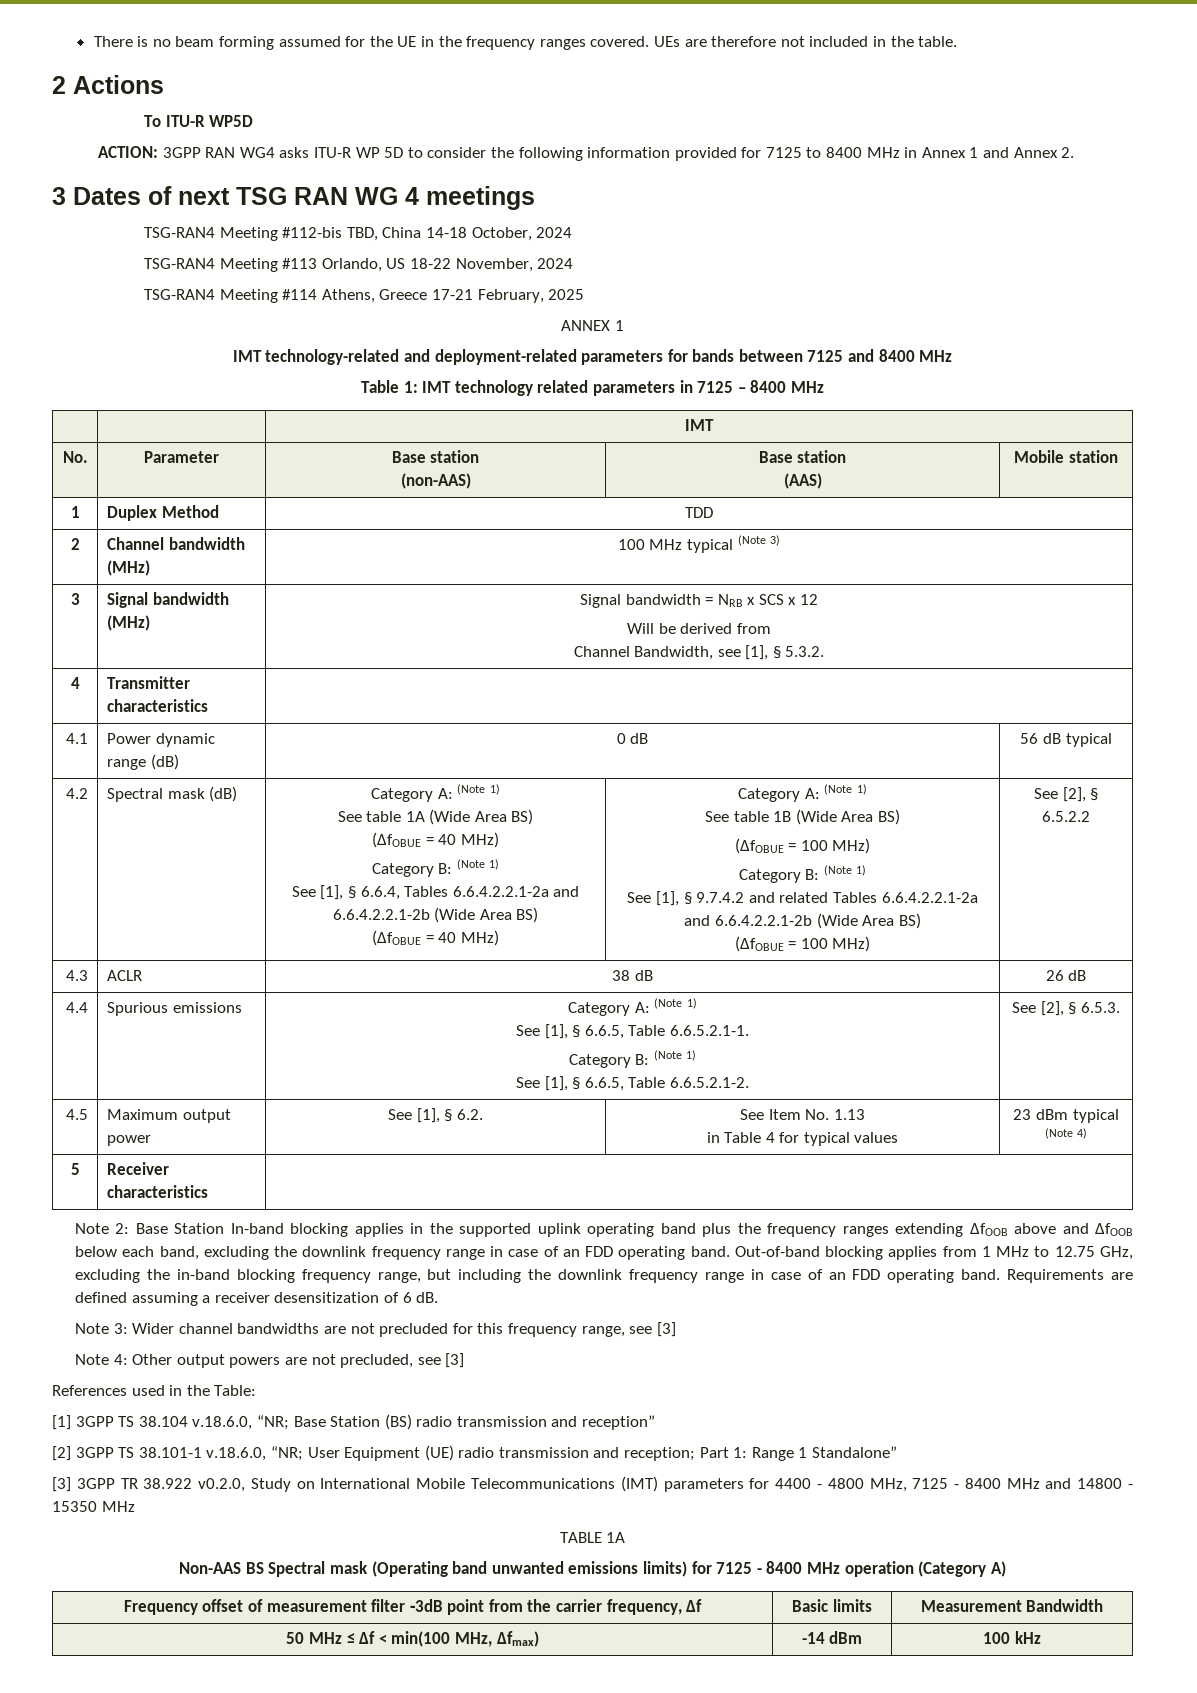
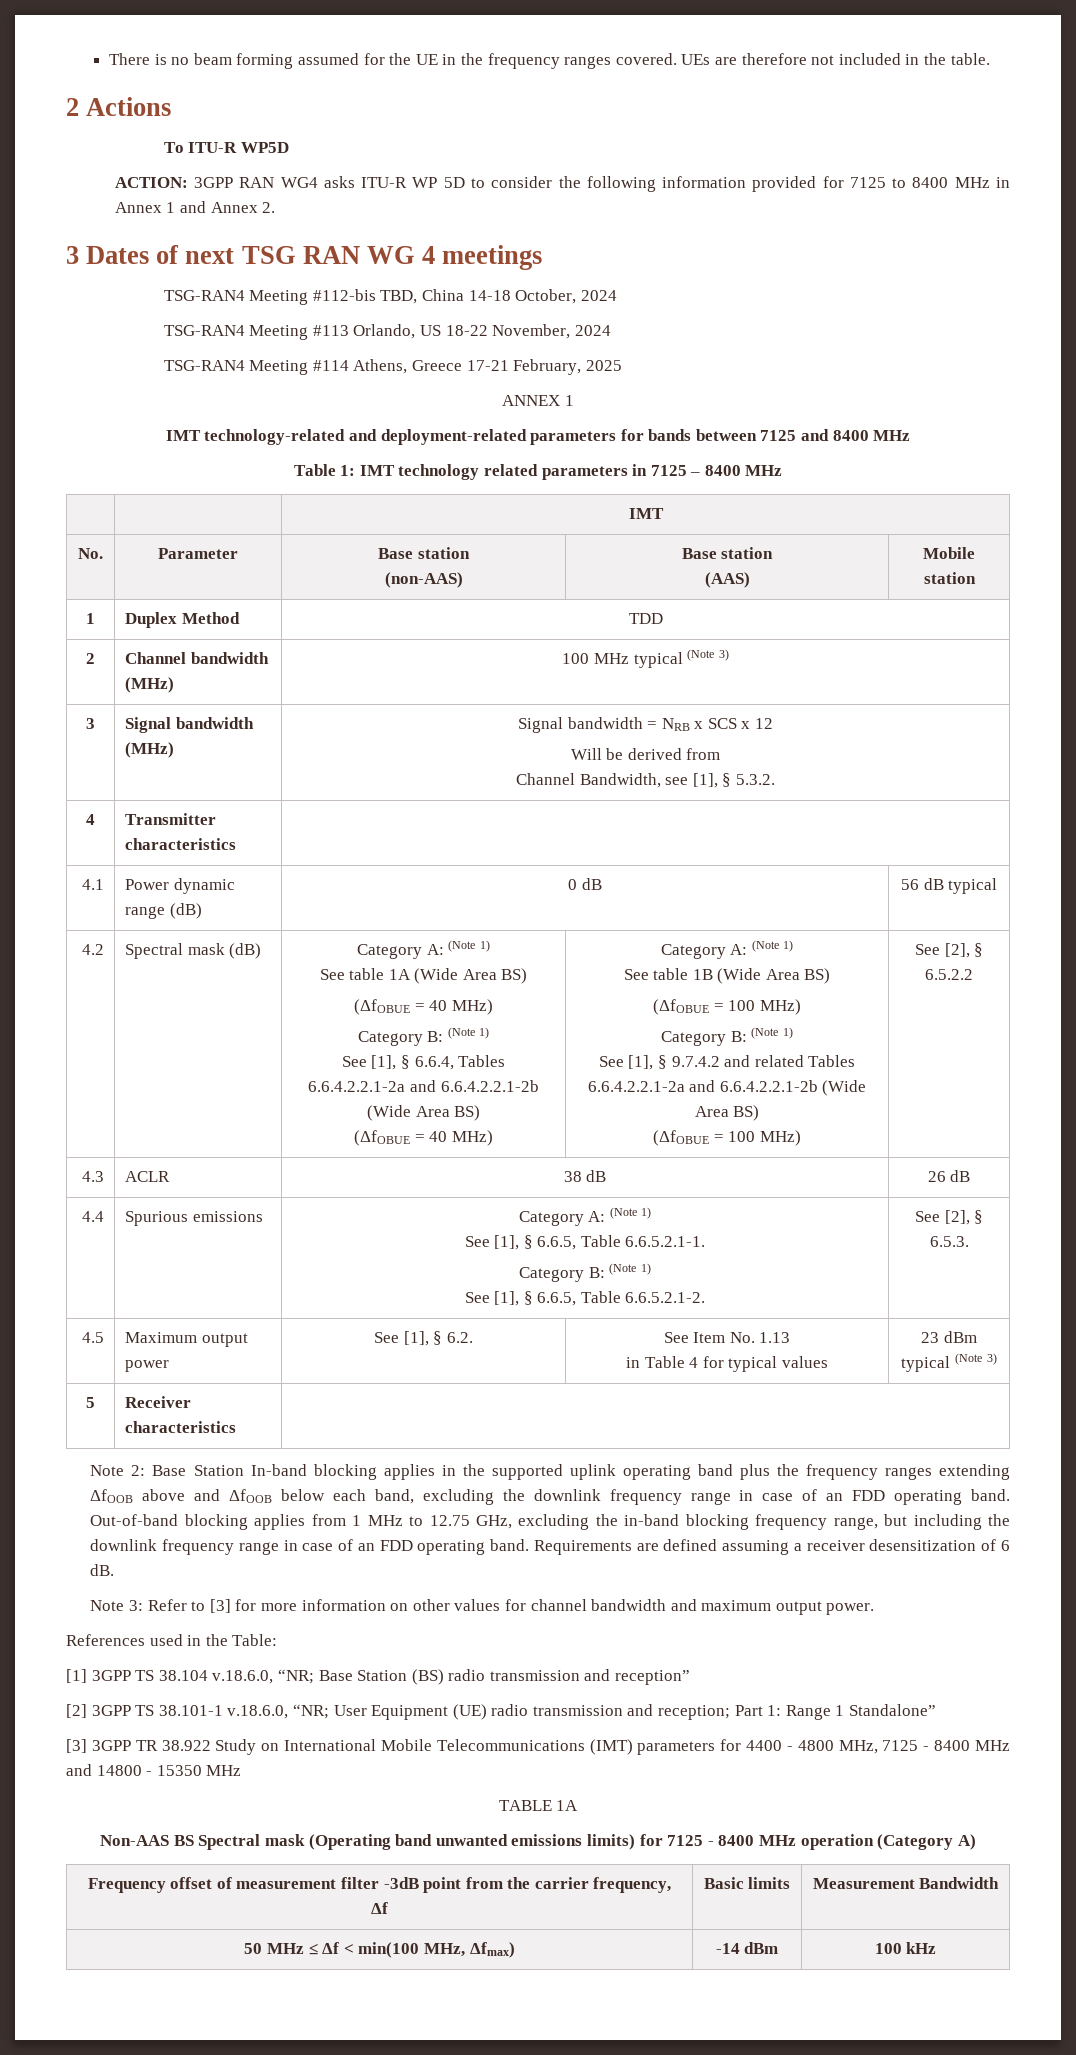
  4.5 | Maximum output power | See [1], § 6.2. | See Item No. 1.13
- in Table 4 for typical values | 23 dBm typical (Note 4)
+ in Table 4 for typical values | 23 dBm typical (Note 3)
- Note 3: Wider channel bandwidths are not precluded for this frequency range, see [3]
- Note 4: Other output powers are not precluded, see [3]
+ Note 3: Refer to [3] for more information on other values for channel bandwidth and maximum output power.
- [3] 3GPP TR 38.922 v0.2.0, Study on International Mobile Telecommunications (IMT) parameters for 4400 - 4800 MHz, 7125 - 8400 MHz and 14800 - 15350 MHz
+ [3] 3GPP TR 38.922 Study on International Mobile Telecommunications (IMT) parameters for 4400 - 4800 MHz, 7125 - 8400 MHz and 14800 - 15350 MHz

